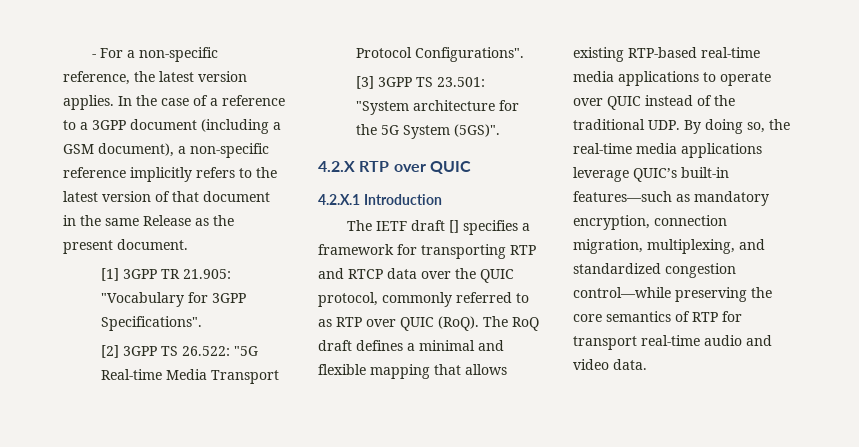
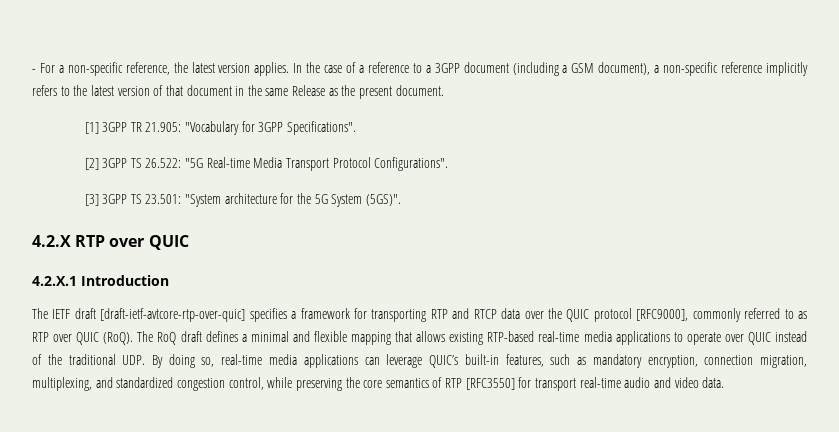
- The IETF draft [] specifies a framework for transporting RTP and RTCP data over the QUIC protocol, commonly referred to as RTP over QUIC (RoQ).
+ The IETF draft [draft-ietf-avtcore-rtp-over-quic] specifies a framework for transporting RTP and RTCP data over the QUIC protocol [RFC9000], commonly referred to as RTP over QUIC (RoQ).
- The RoQ draft defines a minimal and flexible mapping that allows existing RTP-based real-time media applications to operate over QUIC instead of the traditional UDP. By doing so, the real-time media applications leverage QUIC’s built-in features—such as mandatory encryption, connection migration, multiplexing, and standardized congestion control—while preserving the core semantics of RTP for transport real-time audio and video data.
+ The RoQ draft defines a minimal and flexible mapping that allows existing RTP-based real-time media applications to operate over QUIC instead of the traditional UDP. By doing so, real-time media applications can leverage QUIC’s built-in features, such as mandatory encryption, connection migration, multiplexing, and standardized congestion control, while preserving the core semantics of RTP [RFC3550] for transport real-time audio and video data.

